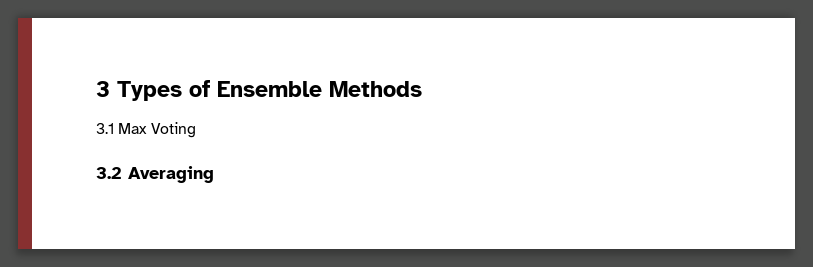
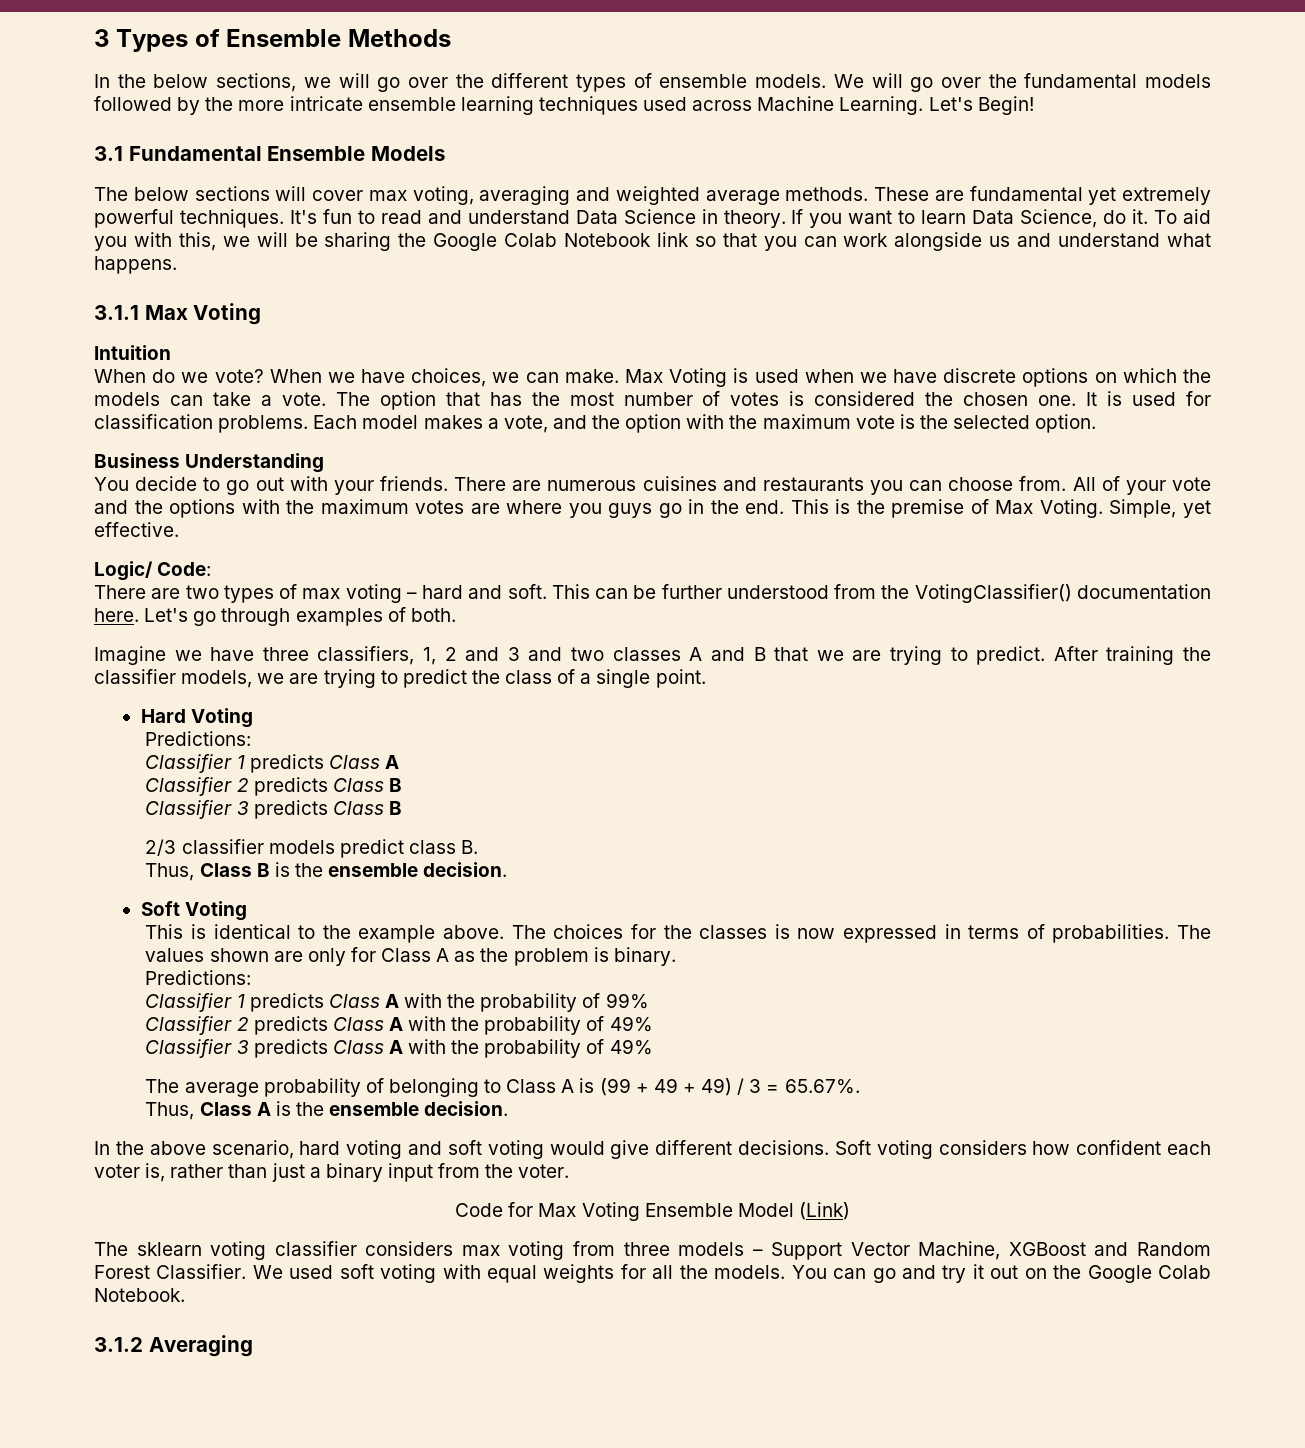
- 3.1 Max Voting
- 3.2 Averaging
+ In the below sections, we will go over the different types of ensemble models. We will go over the fundamental models followed by the more intricate ensemble learning techniques used across Machine Learning. Let's Begin!
+ 3.1 Fundamental Ensemble Models
+ The below sections will cover max voting, averaging and weighted average methods. These are fundamental yet extremely powerful techniques. It's fun to read and understand Data Science in theory. If you want to learn Data Science, do it. To aid you with this, we will be sharing the Google Colab Notebook link so that you can work alongside us and understand what happens.
+ 3.1.1 Max Voting
+ Intuition
+ When do we vote? When we have choices, we can make. Max Voting is used when we have discrete options on which the models can take a vote. The option that has the most number of votes is considered the chosen one. It is used for classification problems. Each model makes a vote, and the option with the maximum vote is the selected option.
+ Business Understanding
+ You decide to go out with your friends. There are numerous cuisines and restaurants you can choose from. All of your vote and the options with the maximum votes are where you guys go in the end. This is the premise of Max Voting. Simple, yet effective.
+ Logic/ Code:
+ There are two types of max voting – hard and soft. This can be further understood from the VotingClassifier() documentation here. Let's go through examples of both.
+ Imagine we have three classifiers, 1, 2 and 3 and two classes A and B that we are trying to predict. After training the classifier models, we are trying to predict the class of a single point.
+ Hard Voting
+ Predictions:
+ Classifier 1 predicts Class A
+ Classifier 2 predicts Class B
+ Classifier 3 predicts Class B
+ 2/3 classifier models predict class B.
+ Thus, Class B is the ensemble decision.
+ Soft Voting
+ This is identical to the example above. The choices for the classes is now expressed in terms of probabilities. The values shown are only for Class A as the problem is binary.
+ Predictions:
+ Classifier 1 predicts Class A with the probability of 99%
+ Classifier 2 predicts Class A with the probability of 49%
+ Classifier 3 predicts Class A with the probability of 49%
+ The average probability of belonging to Class A is (99 + 49 + 49) / 3 = 65.67%.
+ Thus, Class A is the ensemble decision.
+ In the above scenario, hard voting and soft voting would give different decisions. Soft voting considers how confident each voter is, rather than just a binary input from the voter.
+ Code for Max Voting Ensemble Model (Link)
+ The sklearn voting classifier considers max voting from three models – Support Vector Machine, XGBoost and Random Forest Classifier. We used soft voting with equal weights for all the models. You can go and try it out on the Google Colab Notebook.
+ 3.1.2 Averaging

